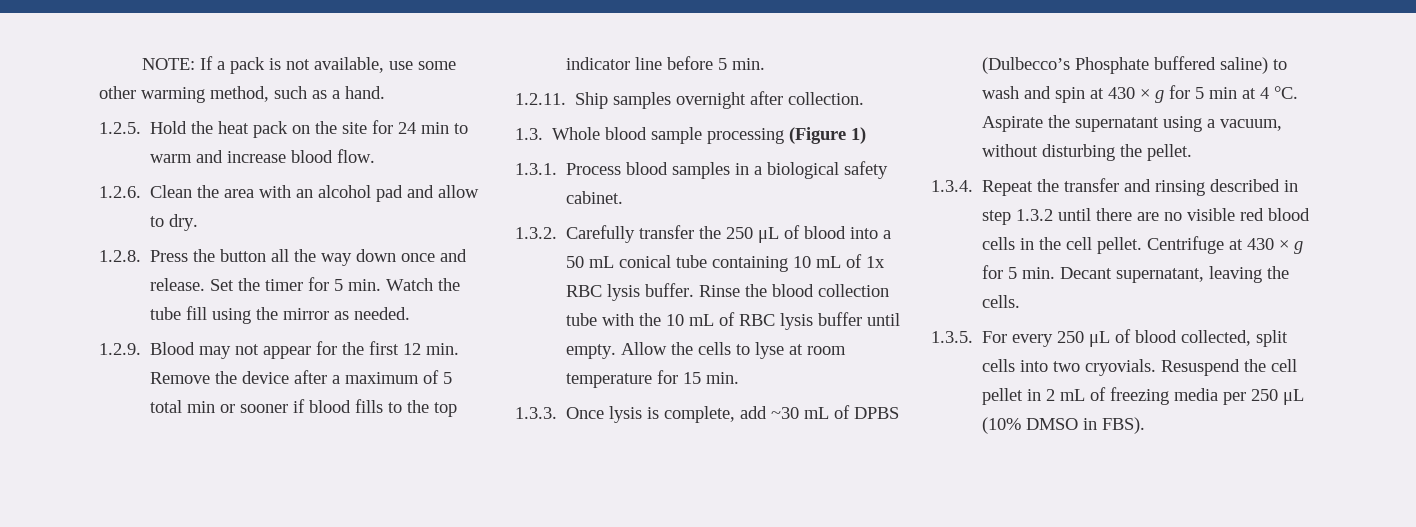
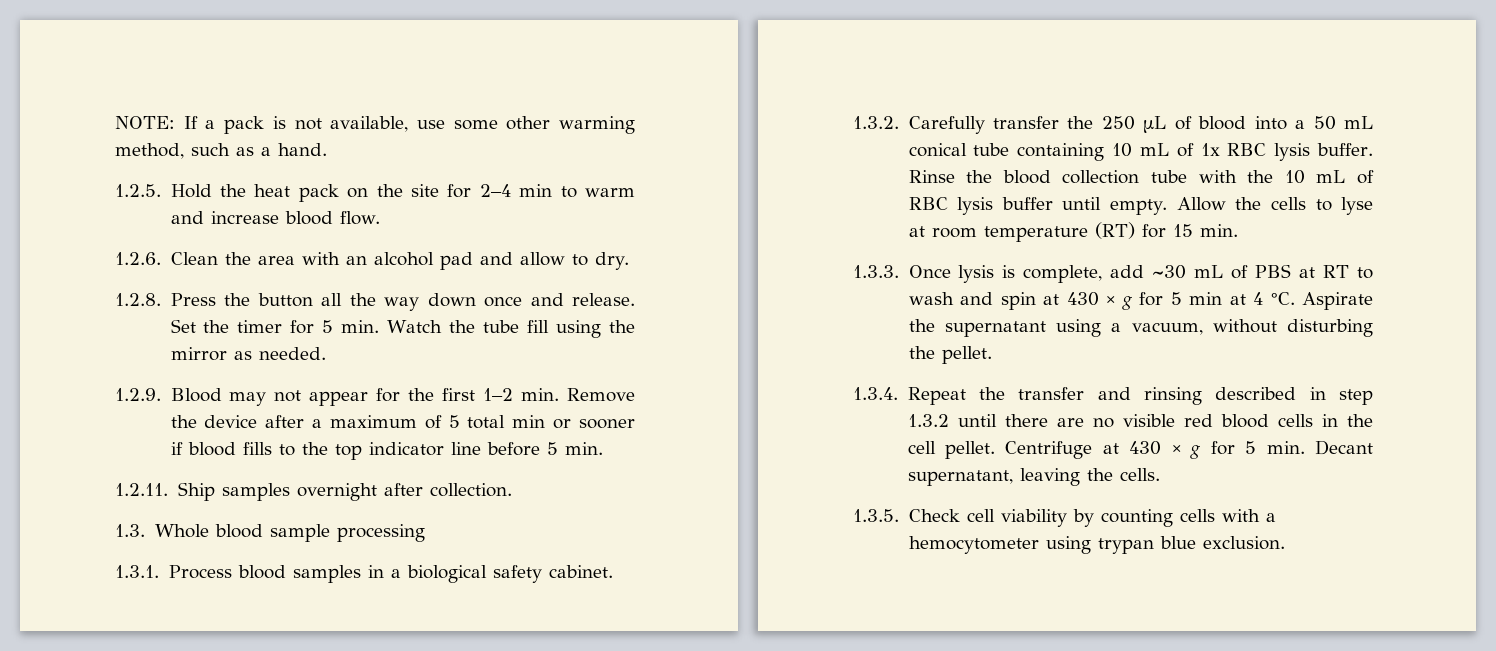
- 1.2.5. Hold the heat pack on the site for 24 min to warm and increase blood flow.
+ 1.2.5. Hold the heat pack on the site for 2–4 min to warm and increase blood flow.
- 1.2.9. Blood may not appear for the first 12 min. Remove the device after a maximum of 5 total min or sooner if blood fills to the top indicator line before 5 min.
+ 1.2.9. Blood may not appear for the first 1–2 min. Remove the device after a maximum of 5 total min or sooner if blood fills to the top indicator line before 5 min.
- 1.3. Whole blood sample processing (Figure 1)
+ 1.3. Whole blood sample processing
- Allow the cells to lyse at room temperature for 15 min.
+ Allow the cells to lyse at room temperature (RT) for 15 min.
- 1.3.3. Once lysis is complete, add ~30 mL of DPBS (Dulbecco’s Phosphate buffered saline) to wash and spin at 430 × g for 5 min at 4 °C.
+ 1.3.3. Once lysis is complete, add ~30 mL of PBS at RT to wash and spin at 430 × g for 5 min at 4 °C.
- 1.3.5. For every 250 μL of blood collected, split cells into two cryovials. Resuspend the cell pellet in 2 mL of freezing media per 250 μL (10% DMSO in FBS).
+ 1.3.5. Check cell viability by counting cells with a hemocytometer using trypan blue exclusion.

